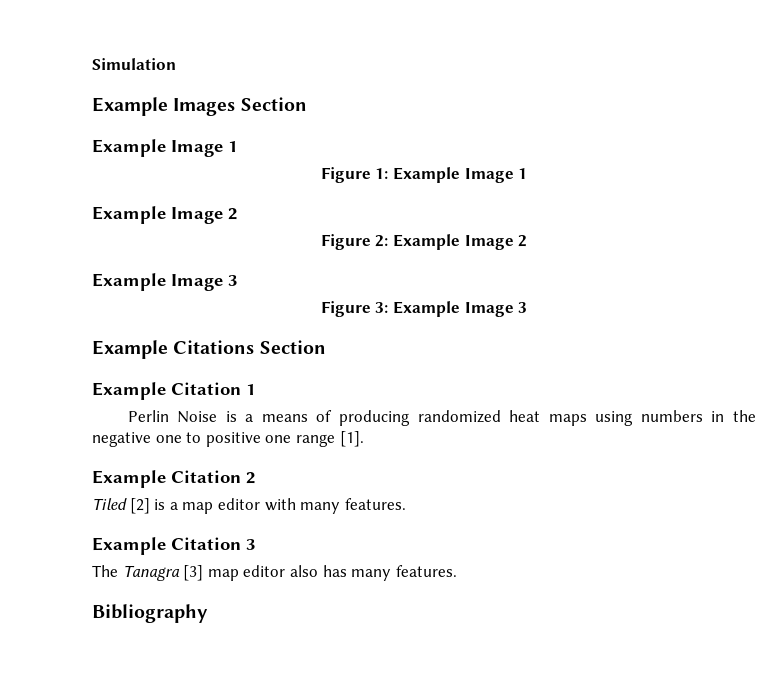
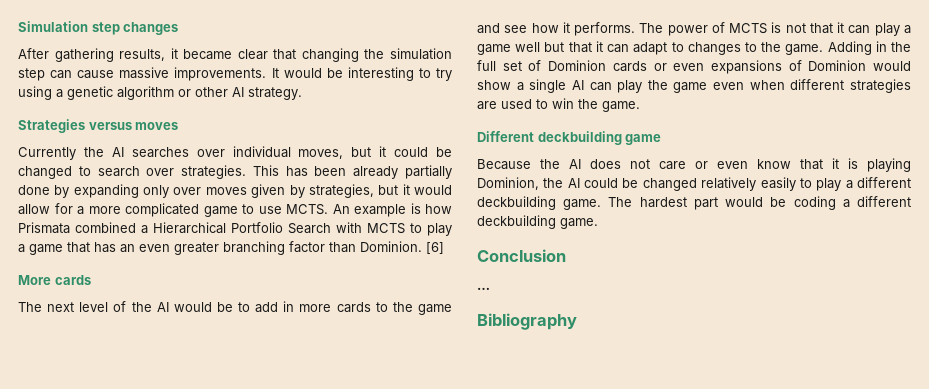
- Simulation
- Example Images Section
- Example Image 1
- Figure 1: Example Image 1
- Example Image 2
- Figure 2: Example Image 2
- Example Image 3
- Figure 3: Example Image 3
- Example Citations Section
- Example Citation 1
- Perlin Noise is a means of producing randomized heat maps using numbers in the negative one to positive one range [1].
- Example Citation 2
- Tiled [2] is a map editor with many features.
- Example Citation 3
- The Tanagra [3] map editor also has many features.
+ Simulation step changes
+ After gathering results, it became clear that changing the simulation step can cause massive improvements. It would be interesting to try using a genetic algorithm or other AI strategy.
+ Strategies versus moves
+ Currently the AI searches over individual moves, but it could be changed to search over strategies. This has been already partially done by expanding only over moves given by strategies, but it would allow for a more complicated game to use MCTS. An example is how Prismata combined a Hierarchical Portfolio Search with MCTS to play a game that has an even greater branching factor than Dominion. [6]
+ More cards
+ The next level of the AI would be to add in more cards to the game and see how it performs. The power of MCTS is not that it can play a game well but that it can adapt to changes to the game. Adding in the full set of Dominion cards or even expansions of Dominion would show a single AI can play the game even when different strategies are used to win the game.
+ Different deckbuilding game
+ Because the AI does not care or even know that it is playing Dominion, the AI could be changed relatively easily to play a different deckbuilding game. The hardest part would be coding a different deckbuilding game.
+ Conclusion
+ …

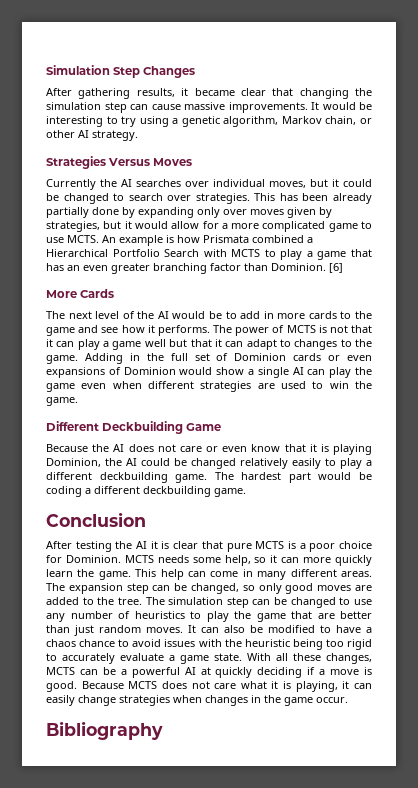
- Simulation step changes
+ Simulation Step Changes
- It would be interesting to try using a genetic algorithm or other AI strategy.
+ It would be interesting to try using a genetic algorithm, Markov chain, or other AI strategy.
- Strategies versus moves
+ Strategies Versus Moves
- More cards
+ More Cards
- Different deckbuilding game
+ Different Deckbuilding Game
- …
+ After testing the AI it is clear that pure MCTS is a poor choice for Dominion. MCTS needs some help, so it can more quickly learn the game. This help can come in many different areas. The expansion step can be changed, so only good moves are added to the tree. The simulation step can be changed to use any number of heuristics to play the game that are better than just random moves. It can also be modified to have a chaos chance to avoid issues with the heuristic being too rigid to accurately evaluate a game state. With all these changes, MCTS can be a powerful AI at quickly deciding if a move is good. Because MCTS does not care what it is playing, it can easily change strategies when changes in the game occur.

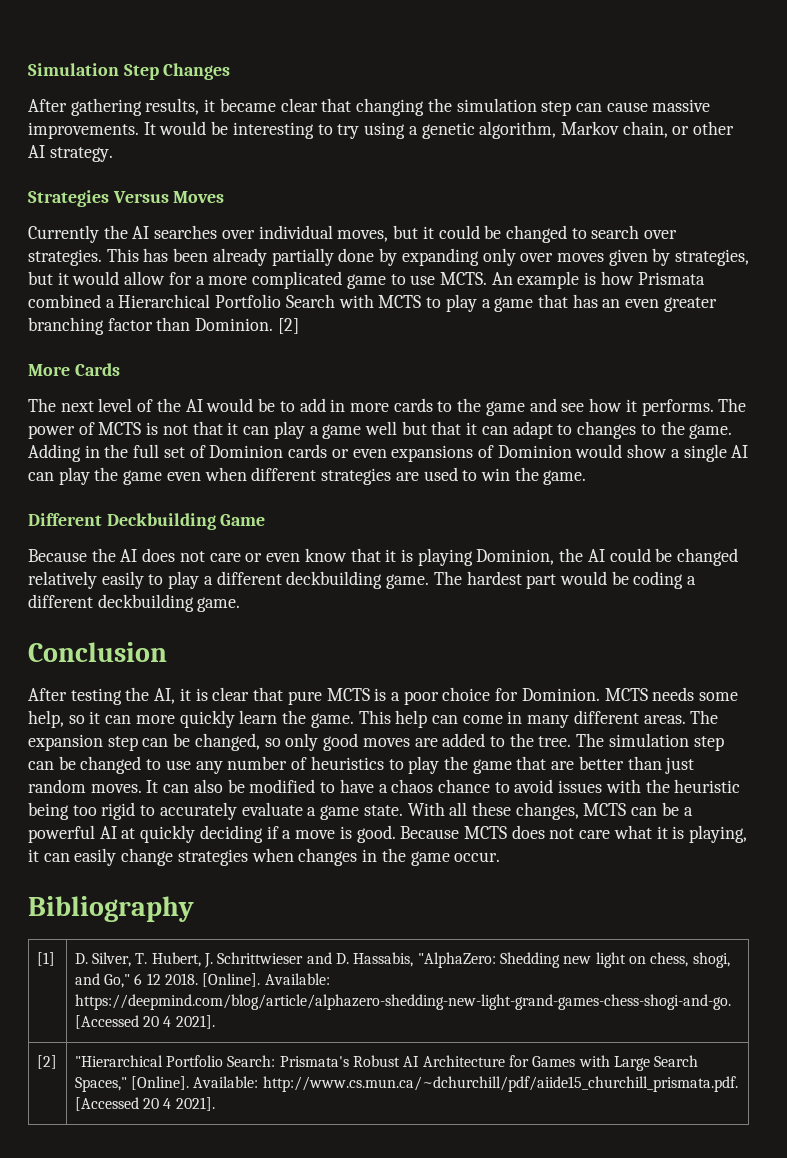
- An example is how Prismata combined a Hierarchical Portfolio Search with MCTS to play a game that has an even greater branching factor than Dominion. [6]
+ An example is how Prismata combined a Hierarchical Portfolio Search with MCTS to play a game that has an even greater branching factor than Dominion. [2]
- After testing the AI it is clear that pure MCTS is a poor choice for Dominion.
+ After testing the AI, it is clear that pure MCTS is a poor choice for Dominion.
+ [1] | D. Silver, T. Hubert, J. Schrittwieser and D. Hassabis, "AlphaZero: Shedding new light on chess, shogi, and Go," 6 12 2018. [Online]. Available: https://deepmind.com/blog/article/alphazero-shedding-new-light-grand-games-chess-shogi-and-go. [Accessed 20 4 2021].
+ [2] | "Hierarchical Portfolio Search: Prismata's Robust AI Architecture for Games with Large Search Spaces," [Online]. Available: http://www.cs.mun.ca/~dchurchill/pdf/aiide15_churchill_prismata.pdf. [Accessed 20 4 2021].

